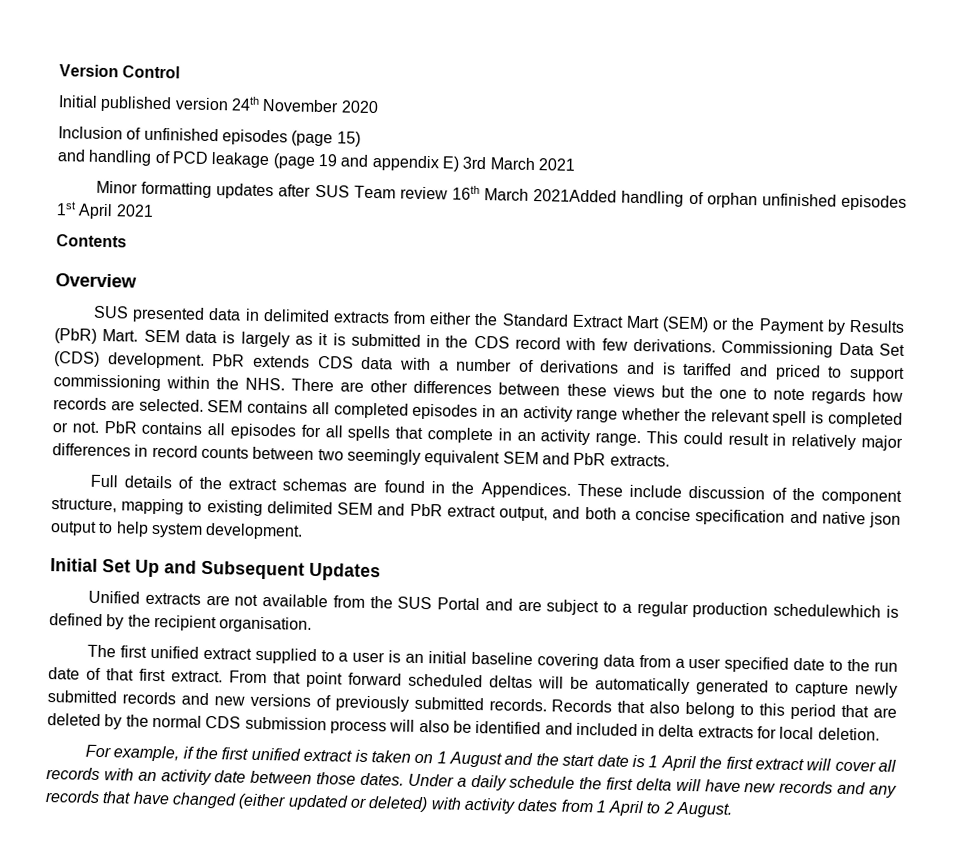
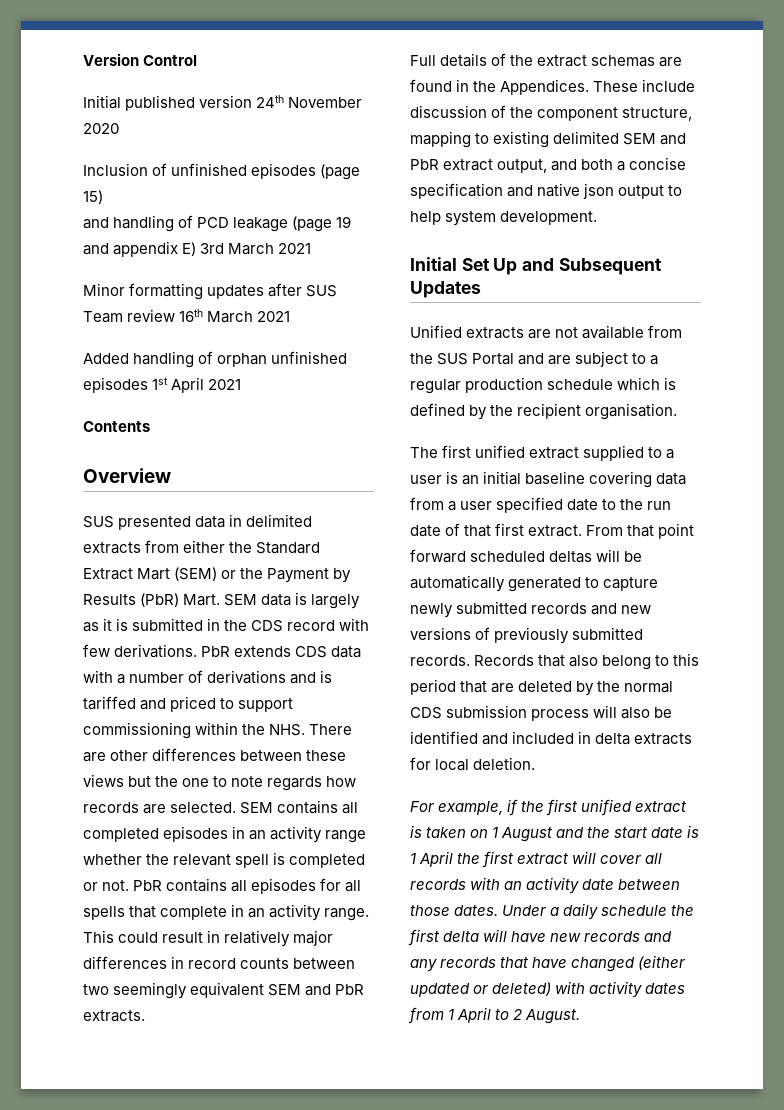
- Minor formatting updates after SUS Team review 16th March 2021Added handling of orphan unfinished episodes 1st April 2021
+ Minor formatting updates after SUS Team review 16th March 2021
+ Added handling of orphan unfinished episodes 1st April 2021
- Commissioning Data Set (CDS) development.
- Unified extracts are not available from the SUS Portal and are subject to a regular production schedulewhich is defined by the recipient organisation.
+ Unified extracts are not available from the SUS Portal and are subject to a regular production schedule which is defined by the recipient organisation.

